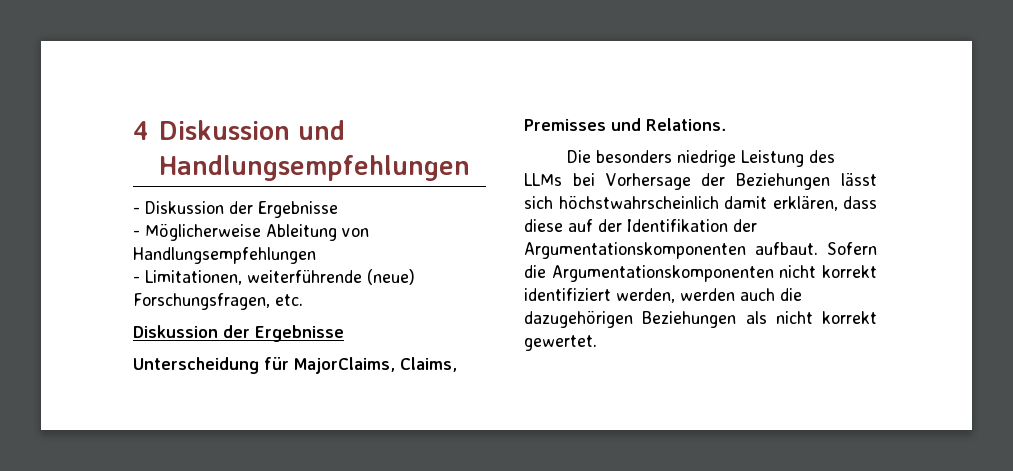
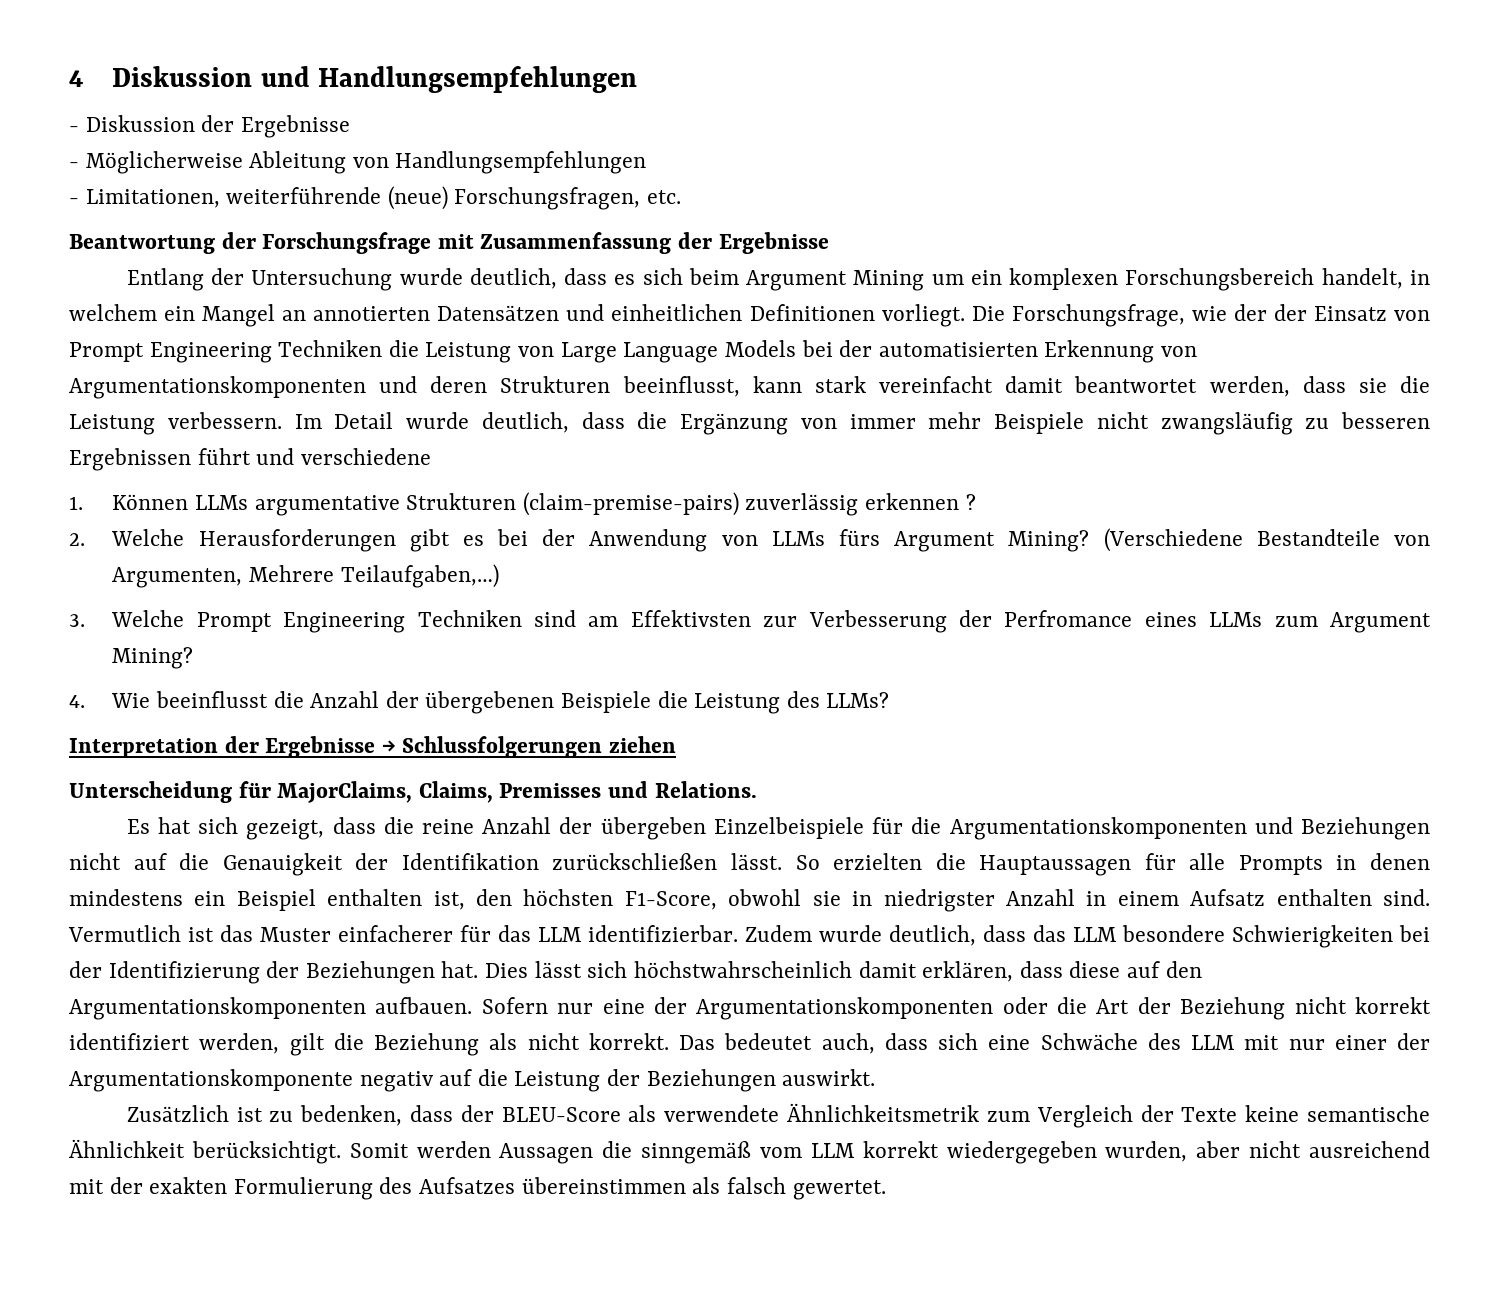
  - Limitationen, weiterführende (neue) Forschungsfragen, etc.
- Diskussion der Ergebnisse
+ Beantwortung der Forschungsfrage mit Zusammenfassung der Ergebnisse
+ Entlang der Untersuchung wurde deutlich, dass es sich beim Argument Mining um ein komplexen Forschungsbereich handelt, in welchem ein Mangel an annotierten Datensätzen und einheitlichen Definitionen vorliegt. Die Forschungsfrage, wie der der Einsatz von Prompt Engineering Techniken die Leistung von Large Language Models bei der automatisierten Erkennung von Argumentationskomponenten und deren Strukturen beeinflusst, kann stark vereinfacht damit beantwortet werden, dass sie die Leistung verbessern. Im Detail wurde deutlich, dass die Ergänzung von immer mehr Beispiele nicht zwangsläufig zu besseren Ergebnissen führt und verschiedene
+ 1. Können LLMs argumentative Strukturen (claim-premise-pairs) zuverlässig erkennen ?
+ 2. Welche Herausforderungen gibt es bei der Anwendung von LLMs fürs Argument Mining? (Verschiedene Bestandteile von Argumenten, Mehrere Teilaufgaben,…)
+ 3. Welche Prompt Engineering Techniken sind am Effektivsten zur Verbesserung der Perfromance eines LLMs zum Argument Mining?
+ 4. Wie beeinflusst die Anzahl der übergebenen Beispiele die Leistung des LLMs?
+ Interpretation der Ergebnisse → Schlussfolgerungen ziehen
- Die besonders niedrige Leistung des LLMs bei Vorhersage der Beziehungen lässt sich höchstwahrscheinlich damit erklären, dass diese auf der Identifikation der Argumentationskomponenten aufbaut. Sofern die Argumentationskomponenten nicht korrekt identifiziert werden, werden auch die dazugehörigen Beziehungen als nicht korrekt gewertet.
+ Es hat sich gezeigt, dass die reine Anzahl der übergeben Einzelbeispiele für die Argumentationskomponenten und Beziehungen nicht auf die Genauigkeit der Identifikation zurückschließen lässt. So erzielten die Hauptaussagen für alle Prompts in denen mindestens ein Beispiel enthalten ist, den höchsten F1-Score, obwohl sie in niedrigster Anzahl in einem Aufsatz enthalten sind. Vermutlich ist das Muster einfacherer für das LLM identifizierbar. Zudem wurde deutlich, dass das LLM besondere Schwierigkeiten bei der Identifizierung der Beziehungen hat. Dies lässt sich höchstwahrscheinlich damit erklären, dass diese auf den Argumentationskomponenten aufbauen. Sofern nur eine der Argumentationskomponenten oder die Art der Beziehung nicht korrekt identifiziert werden, gilt die Beziehung als nicht korrekt. Das bedeutet auch, dass sich eine Schwäche des LLM mit nur einer der Argumentationskomponente negativ auf die Leistung der Beziehungen auswirkt.
+ Zusätzlich ist zu bedenken, dass der BLEU-Score als verwendete Ähnlichkeitsmetrik zum Vergleich der Texte keine semantische Ähnlichkeit berücksichtigt. Somit werden Aussagen die sinngemäß vom LLM korrekt wiedergegeben wurden, aber nicht ausreichend mit der exakten Formulierung des Aufsatzes übereinstimmen als falsch gewertet.

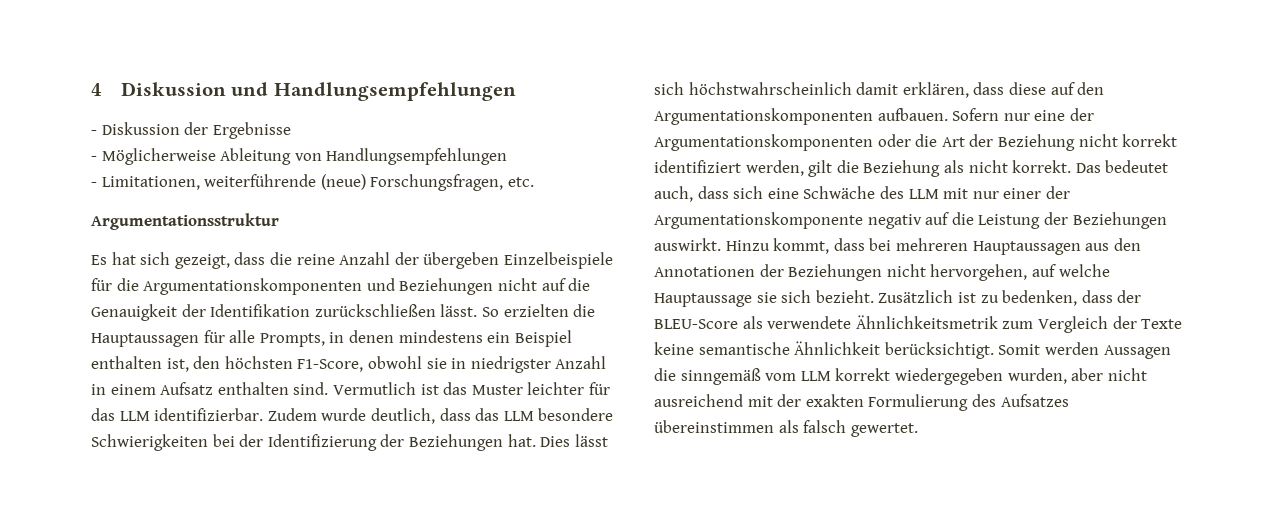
- Beantwortung der Forschungsfrage mit Zusammenfassung der Ergebnisse
- Entlang der Untersuchung wurde deutlich, dass es sich beim Argument Mining um ein komplexen Forschungsbereich handelt, in welchem ein Mangel an annotierten Datensätzen und einheitlichen Definitionen vorliegt. Die Forschungsfrage, wie der der Einsatz von Prompt Engineering Techniken die Leistung von Large Language Models bei der automatisierten Erkennung von Argumentationskomponenten und deren Strukturen beeinflusst, kann stark vereinfacht damit beantwortet werden, dass sie die Leistung verbessern. Im Detail wurde deutlich, dass die Ergänzung von immer mehr Beispiele nicht zwangsläufig zu besseren Ergebnissen führt und verschiedene
- 1. Können LLMs argumentative Strukturen (claim-premise-pairs) zuverlässig erkennen ?
- 2. Welche Herausforderungen gibt es bei der Anwendung von LLMs fürs Argument Mining? (Verschiedene Bestandteile von Argumenten, Mehrere Teilaufgaben,…)
- 3. Welche Prompt Engineering Techniken sind am Effektivsten zur Verbesserung der Perfromance eines LLMs zum Argument Mining?
- 4. Wie beeinflusst die Anzahl der übergebenen Beispiele die Leistung des LLMs?
- Interpretation der Ergebnisse → Schlussfolgerungen ziehen
- Unterscheidung für MajorClaims, Claims, Premisses und Relations.
+ Argumentationsstruktur
- So erzielten die Hauptaussagen für alle Prompts in denen mindestens ein Beispiel enthalten ist, den höchsten F1-Score, obwohl sie in niedrigster Anzahl in einem Aufsatz enthalten sind.
+ So erzielten die Hauptaussagen für alle Prompts, in denen mindestens ein Beispiel enthalten ist, den höchsten F1-Score, obwohl sie in niedrigster Anzahl in einem Aufsatz enthalten sind.
- Vermutlich ist das Muster einfacherer für das LLM identifizierbar.
+ Vermutlich ist das Muster leichter für das LLM identifizierbar.
- Das bedeutet auch, dass sich eine Schwäche des LLM mit nur einer der Argumentationskomponente negativ auf die Leistung der Beziehungen auswirkt.
- Zusätzlich ist zu bedenken, dass der BLEU-Score als verwendete Ähnlichkeitsmetrik zum Vergleich der Texte keine semantische Ähnlichkeit berücksichtigt.
+ Das bedeutet auch, dass sich eine Schwäche des LLM mit nur einer der Argumentationskomponente negativ auf die Leistung der Beziehungen auswirkt. Hinzu kommt, dass bei mehreren Hauptaussagen aus den Annotationen der Beziehungen nicht hervorgehen, auf welche Hauptaussage sie sich bezieht. Zusätzlich ist zu bedenken, dass der BLEU-Score als verwendete Ähnlichkeitsmetrik zum Vergleich der Texte keine semantische Ähnlichkeit berücksichtigt.

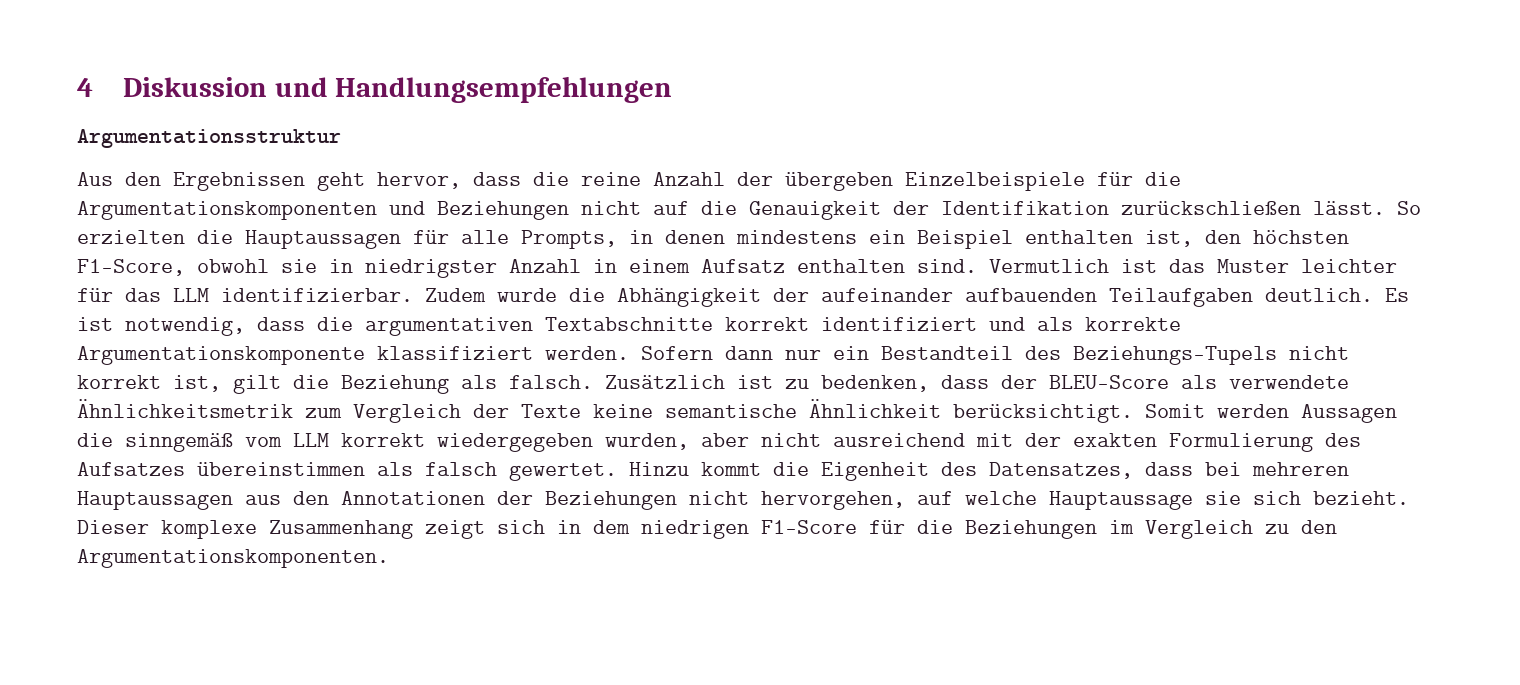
- - Diskussion der Ergebnisse
- - Möglicherweise Ableitung von Handlungsempfehlungen
- - Limitationen, weiterführende (neue) Forschungsfragen, etc.
  Argumentationsstruktur
- Es hat sich gezeigt, dass die reine Anzahl der übergeben Einzelbeispiele für die Argumentationskomponenten und Beziehungen nicht auf die Genauigkeit der Identifikation zurückschließen lässt.
+ Aus den Ergebnissen geht hervor, dass die reine Anzahl der übergeben Einzelbeispiele für die Argumentationskomponenten und Beziehungen nicht auf die Genauigkeit der Identifikation zurückschließen lässt.
- Zudem wurde deutlich, dass das LLM besondere Schwierigkeiten bei der Identifizierung der Beziehungen hat. Dies lässt sich höchstwahrscheinlich damit erklären, dass diese auf den Argumentationskomponenten aufbauen. Sofern nur eine der Argumentationskomponenten oder die Art der Beziehung nicht korrekt identifiziert werden, gilt die Beziehung als nicht korrekt. Das bedeutet auch, dass sich eine Schwäche des LLM mit nur einer der Argumentationskomponente negativ auf die Leistung der Beziehungen auswirkt. Hinzu kommt, dass bei mehreren Hauptaussagen aus den Annotationen der Beziehungen nicht hervorgehen, auf welche Hauptaussage sie sich bezieht.
+ Zudem wurde die Abhängigkeit der aufeinander aufbauenden Teilaufgaben deutlich. Es ist notwendig, dass die argumentativen Textabschnitte korrekt identifiziert und als korrekte Argumentationskomponente klassifiziert werden. Sofern dann nur ein Bestandteil des Beziehungs-Tupels nicht korrekt ist, gilt die Beziehung als falsch.
+ Hinzu kommt die Eigenheit des Datensatzes, dass bei mehreren Hauptaussagen aus den Annotationen der Beziehungen nicht hervorgehen, auf welche Hauptaussage sie sich bezieht. Dieser komplexe Zusammenhang zeigt sich in dem niedrigen F1-Score für die Beziehungen im Vergleich zu den Argumentationskomponenten.

